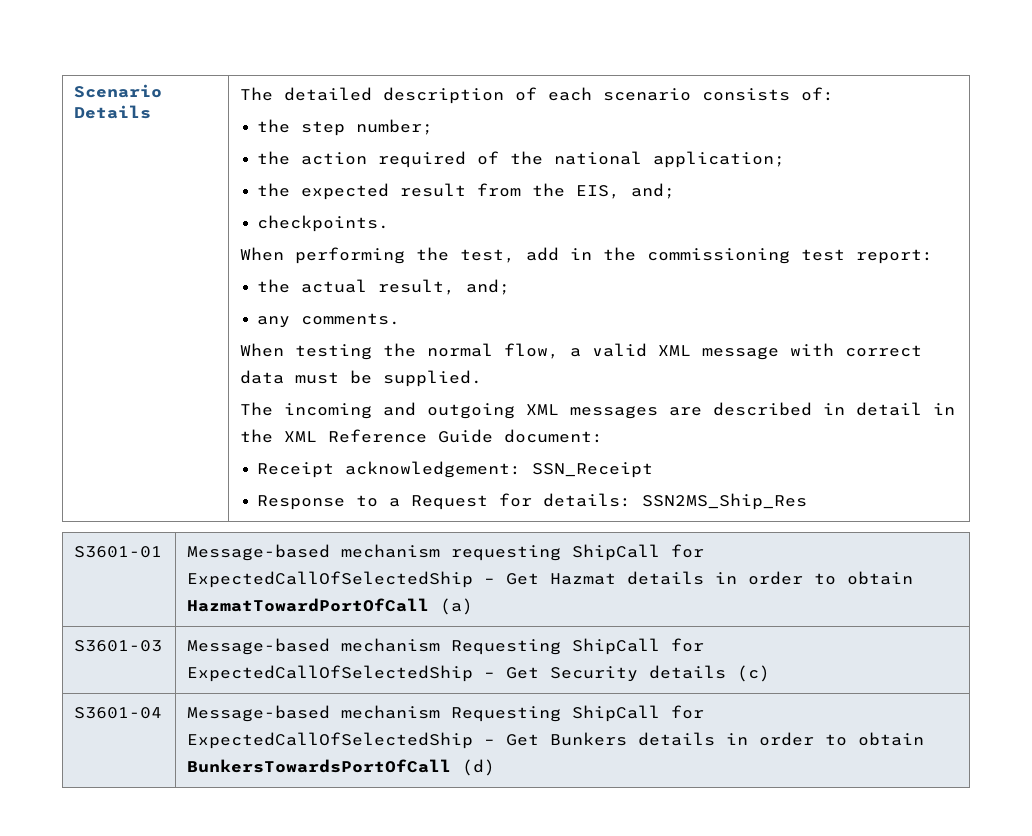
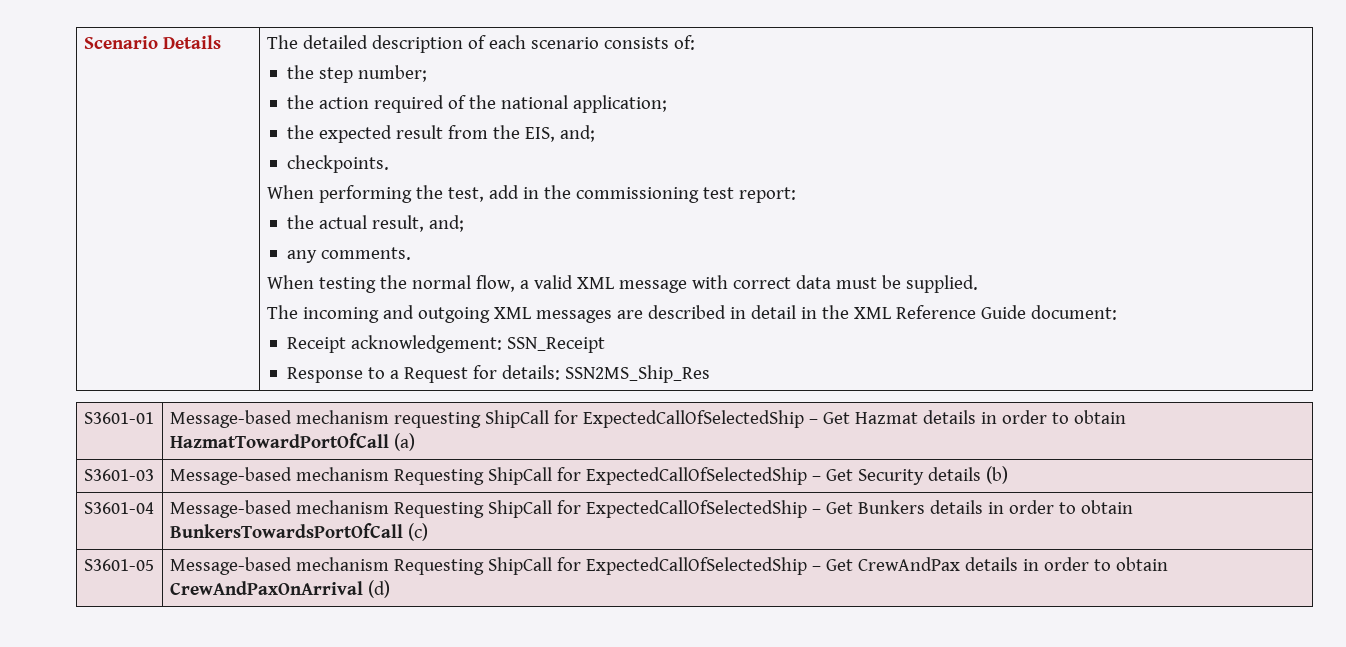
- S3601-03 | Message-based mechanism Requesting ShipCall for ExpectedCallOfSelectedShip – Get Security details (c)
+ S3601-03 | Message-based mechanism Requesting ShipCall for ExpectedCallOfSelectedShip – Get Security details (b)
- S3601-04 | Message-based mechanism Requesting ShipCall for ExpectedCallOfSelectedShip – Get Bunkers details in order to obtain BunkersTowardsPortOfCall (d)
+ S3601-04 | Message-based mechanism Requesting ShipCall for ExpectedCallOfSelectedShip – Get Bunkers details in order to obtain BunkersTowardsPortOfCall (c)
+ S3601-05 | Message-based mechanism Requesting ShipCall for ExpectedCallOfSelectedShip – Get CrewAndPax details in order to obtain CrewAndPaxOnArrival (d)

